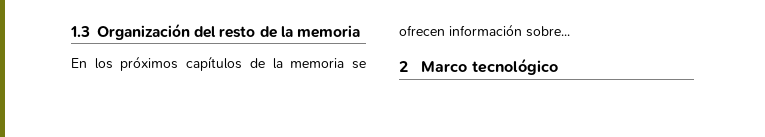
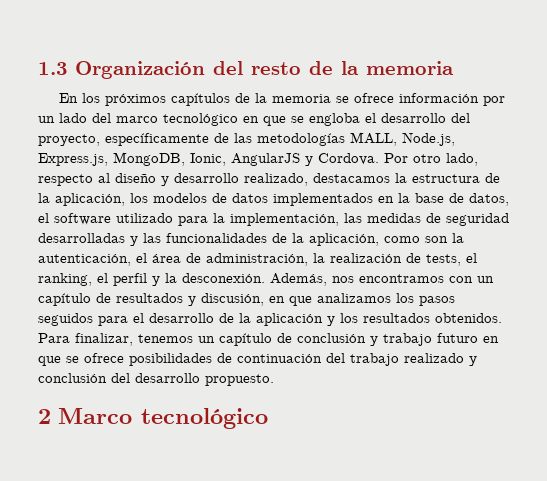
- En los próximos capítulos de la memoria se ofrecen información sobre...
+ En los próximos capítulos de la memoria se ofrece información por un lado del marco tecnológico en que se engloba el desarrollo del proyecto, específicamente de las metodologías MALL, Node.js, Express.js, MongoDB, Ionic, AngularJS y Cordova. Por otro lado, respecto al diseño y desarrollo realizado, destacamos la estructura de la aplicación, los modelos de datos implementados en la base de datos, el software utilizado para la implementación, las medidas de seguridad desarrolladas y las funcionalidades de la aplicación, como son la autenticación, el área de administración, la realización de tests, el ranking, el perfil y la desconexión. Además, nos encontramos con un capítulo de resultados y discusión, en que analizamos los pasos seguidos para el desarrollo de la aplicación y los resultados obtenidos. Para finalizar, tenemos un capítulo de conclusión y trabajo futuro en que se ofrece posibilidades de continuación del trabajo realizado y conclusión del desarrollo propuesto.

